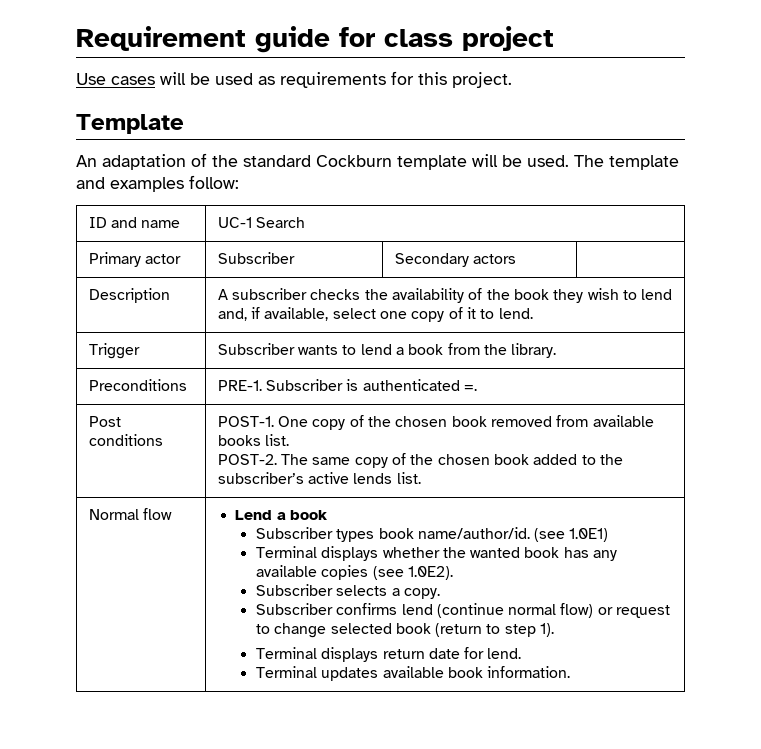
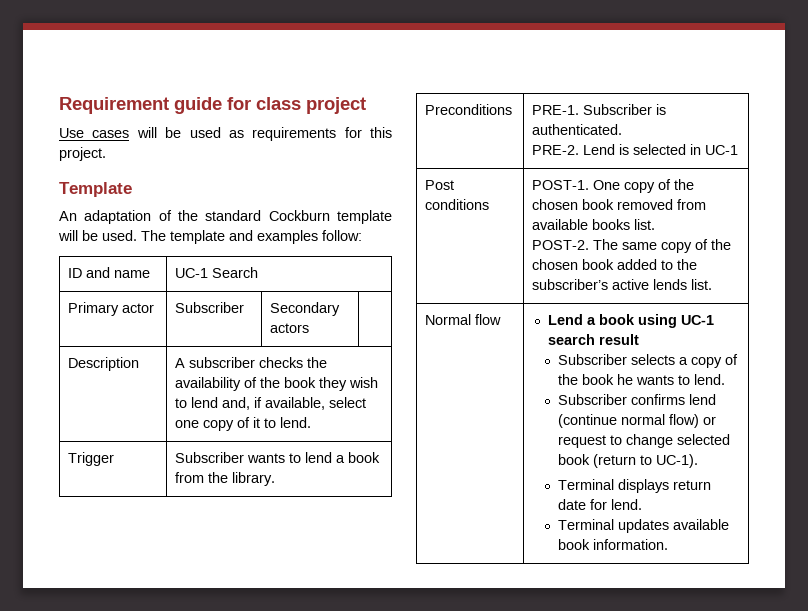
- Preconditions | PRE-1. Subscriber is authenticated =.
+ Preconditions | PRE-1. Subscriber is authenticated.
+ PRE-2. Lend is selected in UC-1
- Lend a book
- Subscriber types book name/author/id. (see 1.0E1)
- Terminal displays whether the wanted book has any available copies (see 1.0E2).
- Subscriber selects a copy.
+ Lend a book using UC-1 search result
+ Subscriber selects a copy of the book he wants to lend.
- Subscriber confirms lend (continue normal flow) or request to change selected book (return to step 1).
+ Subscriber confirms lend (continue normal flow) or request to change selected book (return to UC-1).

